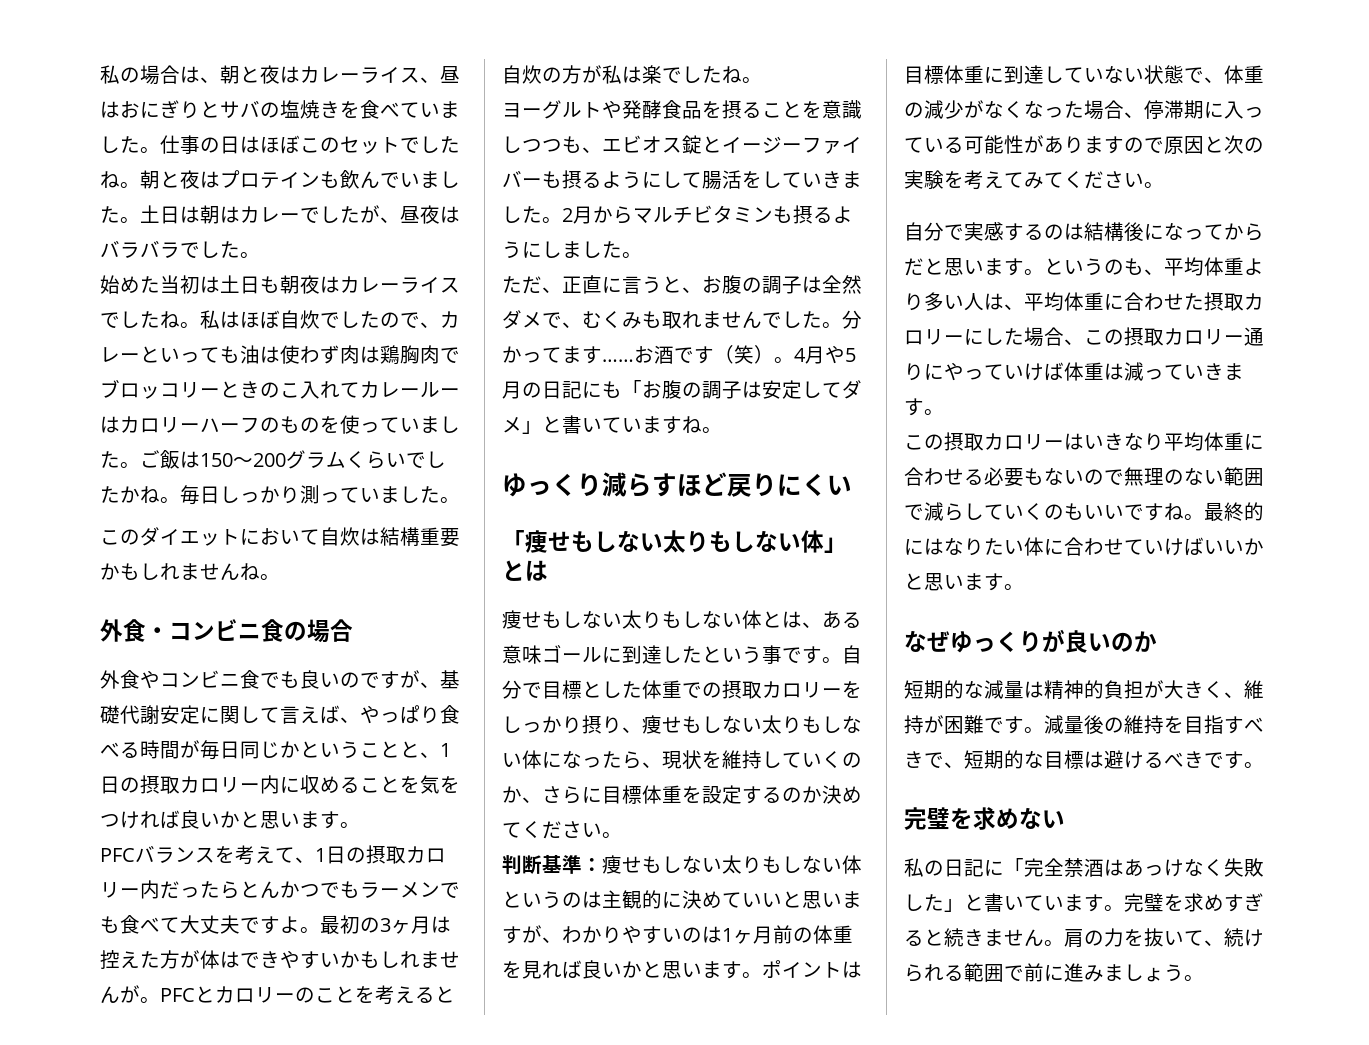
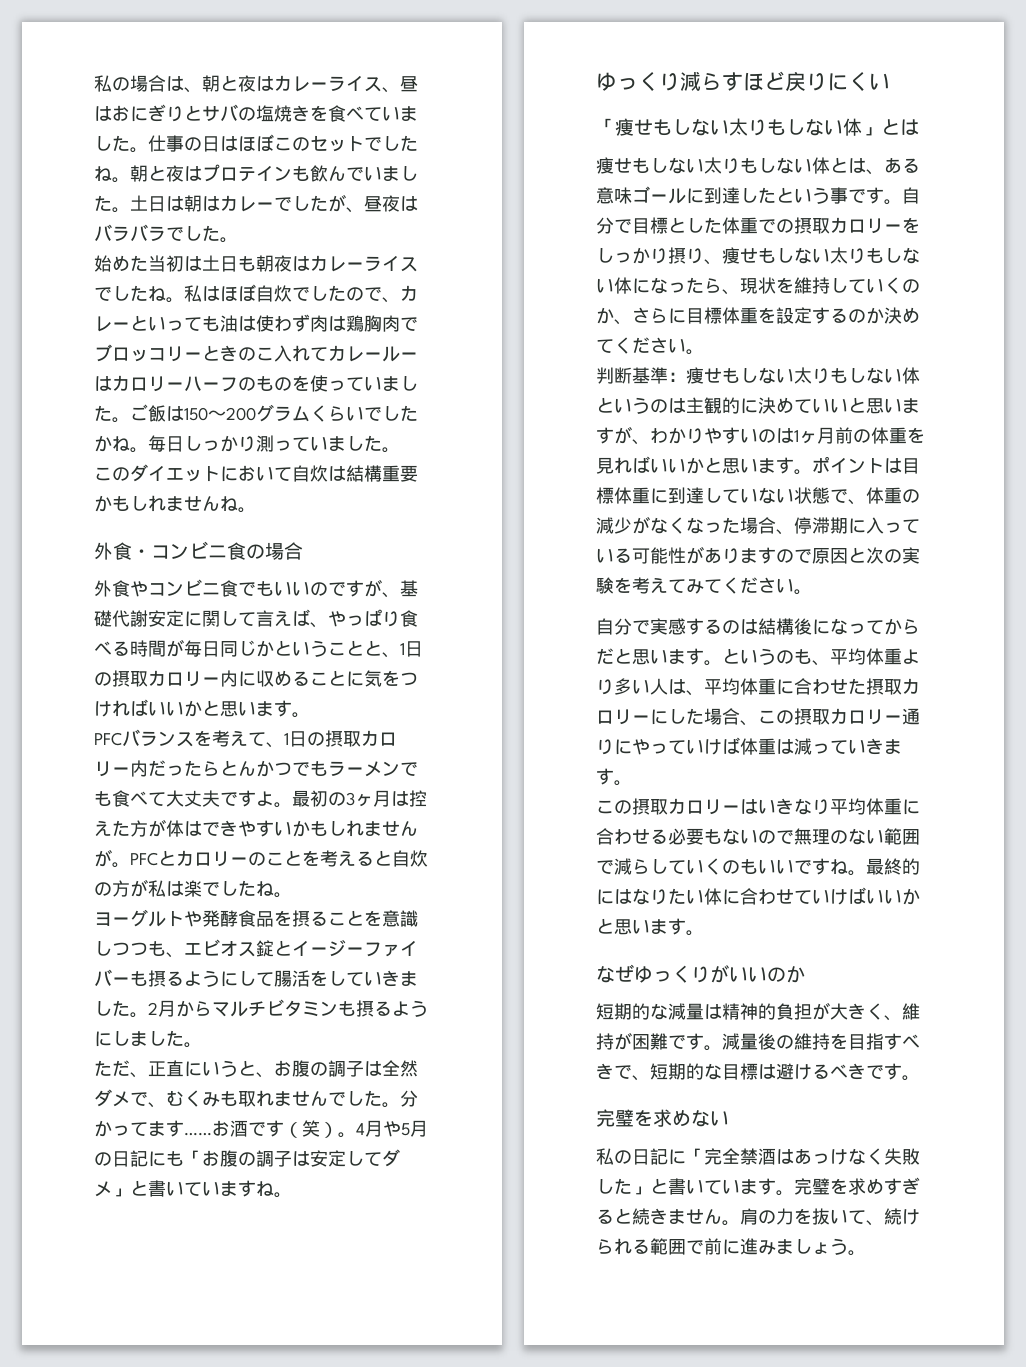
- 外食やコンビニ食でも良いのですが、基礎代謝安定に関して言えば、やっぱり食べる時間が毎日同じかということと、1日の摂取カロリー内に収めることを気をつければ良いかと思います。
+ 外食やコンビニ食でもいいのですが、基礎代謝安定に関して言えば、やっぱり食べる時間が毎日同じかということと、1日の摂取カロリー内に収めることに気をつければいいかと思います。
- ただ、正直に言うと、お腹の調子は全然ダメで、むくみも取れませんでした。
+ ただ、正直にいうと、お腹の調子は全然ダメで、むくみも取れませんでした。
- 判断基準：痩せもしない太りもしない体というのは主観的に決めていいと思いますが、わかりやすいのは1ヶ月前の体重を見れば良いかと思います。
+ 判断基準：痩せもしない太りもしない体というのは主観的に決めていいと思いますが、わかりやすいのは1ヶ月前の体重を見ればいいかと思います。
- なぜゆっくりが良いのか
+ なぜゆっくりがいいのか

